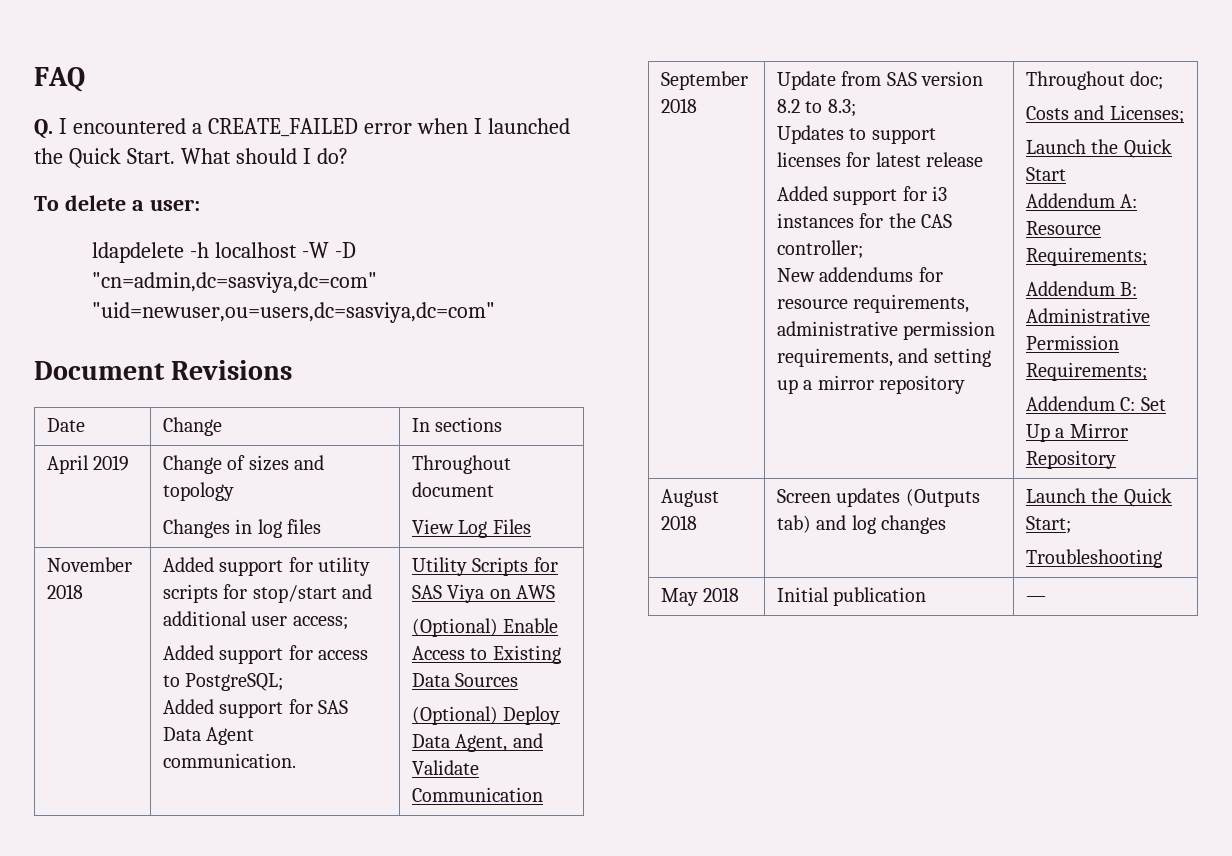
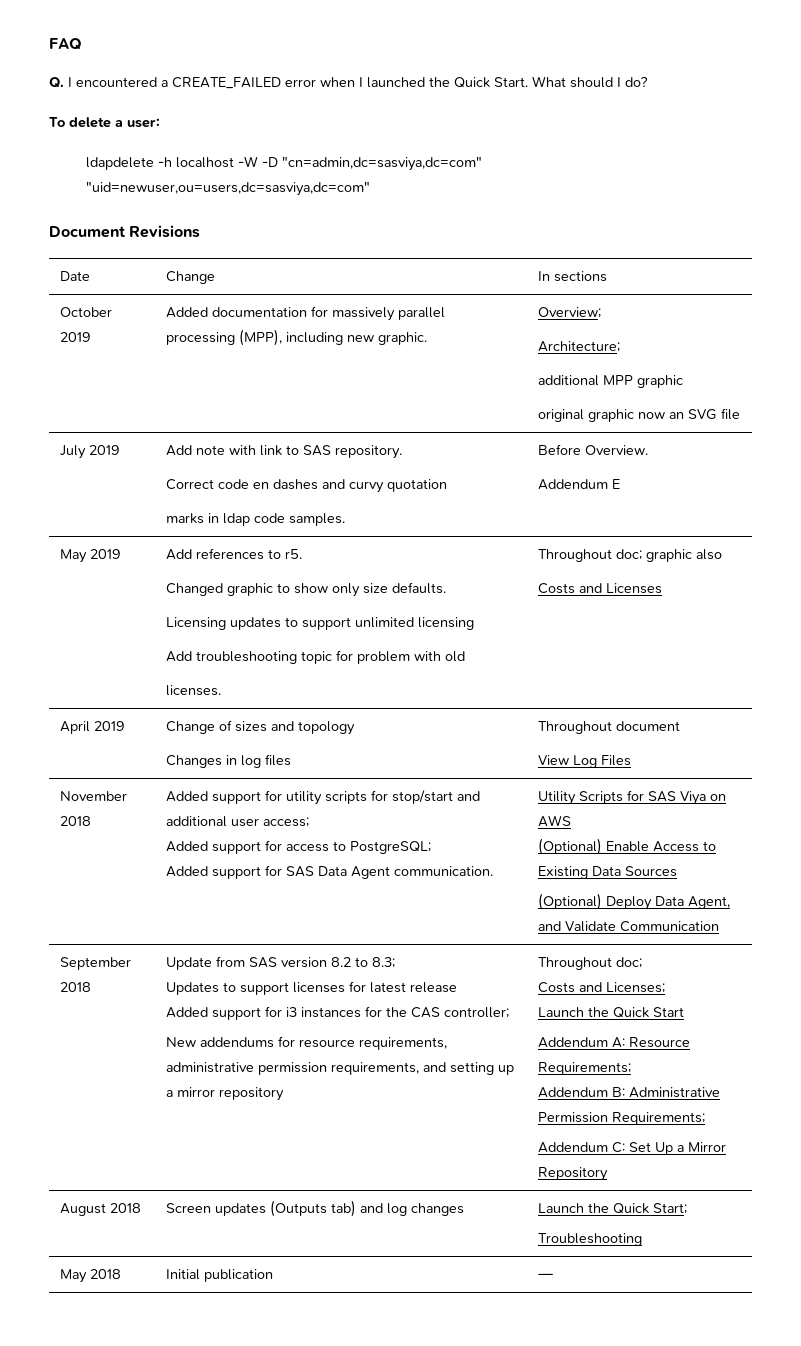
+ October 2019 | Added documentation for massively parallel processing (MPP), including new graphic. | Overview;
+ Architecture;
+ additional MPP graphic
+ original graphic now an SVG file
+ July 2019 | Add note with link to SAS repository.
+ Correct code en dashes and curvy quotation
+ marks in ldap code samples. | Before Overview.
+ Addendum E
+ May 2019 | Add references to r5.
+ Changed graphic to show only size defaults.
+ Licensing updates to support unlimited licensing
+ Add troubleshooting topic for problem with old
+ licenses. | Throughout doc; graphic also
+ Costs and Licenses

